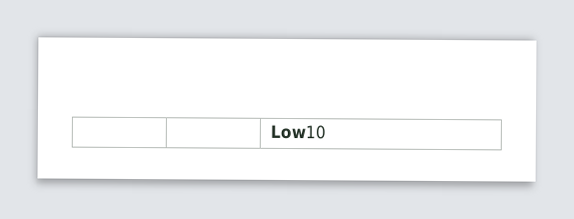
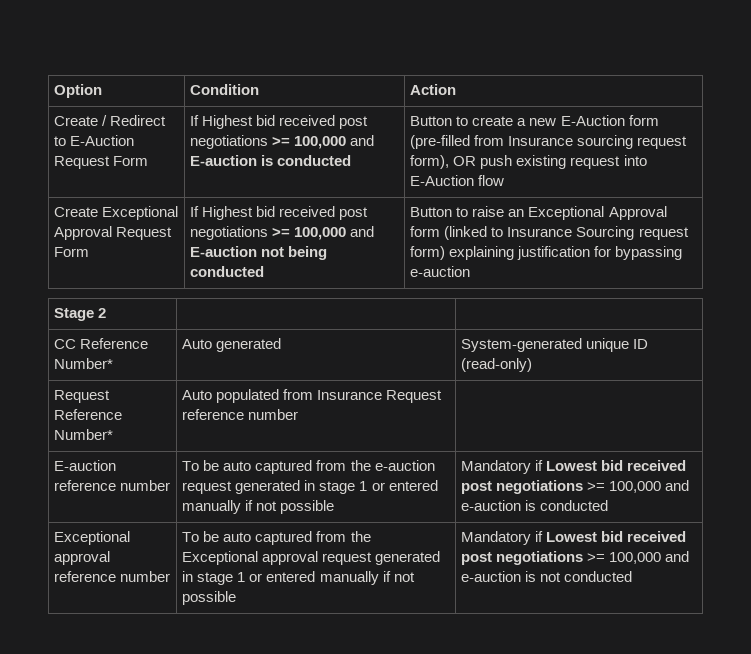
- | | Low10
+ Option | Condition | Action
+ Create / Redirect to E-Auction Request Form | If Highest bid received post negotiations >= 100,000 and E-auction is conducted | Button to create a new E-Auction form (pre-filled from Insurance sourcing request form), OR push existing request into E-Auction flow
+ Create Exceptional Approval Request Form | If Highest bid received post negotiations >= 100,000 and E-auction not being conducted | Button to raise an Exceptional Approval form (linked to Insurance Sourcing request form) explaining justification for bypassing e-auction
+ Stage 2 | |
+ CC Reference Number* | Auto generated | System-generated unique ID (read-only)
+ Request Reference Number* | Auto populated from Insurance Request reference number |
+ E-auction reference number | To be auto captured from the e-auction request generated in stage 1 or entered manually if not possible | Mandatory if Lowest bid received post negotiations >= 100,000 and e-auction is conducted
+ Exceptional approval reference number | To be auto captured from the Exceptional approval request generated in stage 1 or entered manually if not possible | Mandatory if Lowest bid received post negotiations >= 100,000 and e-auction is not conducted

